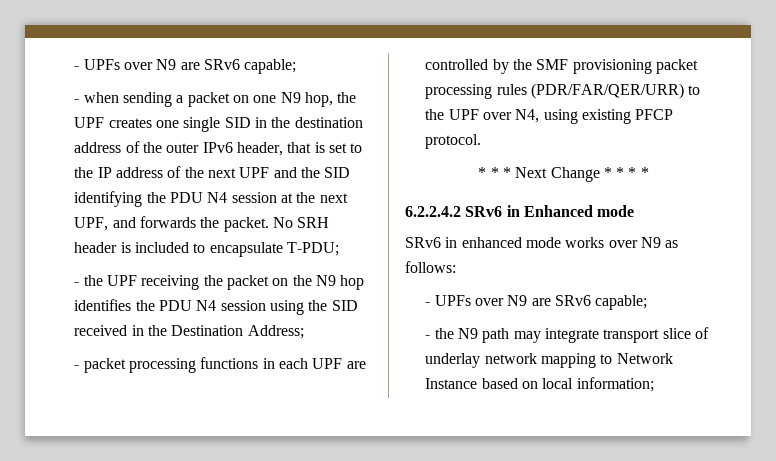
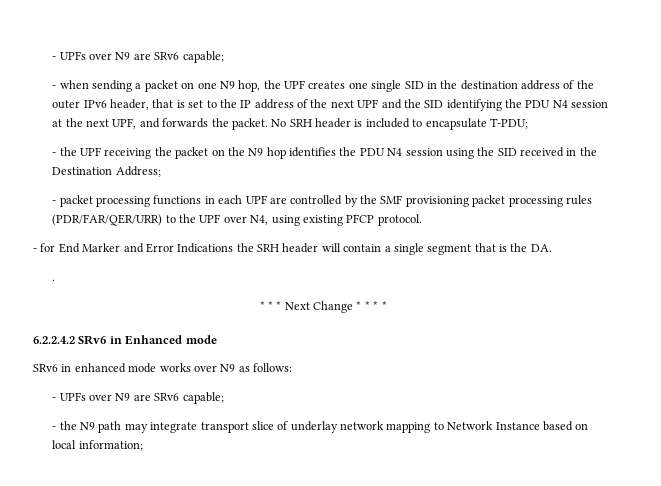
+ - for End Marker and Error Indications the SRH header will contain a single segment that is the DA.
+ .

